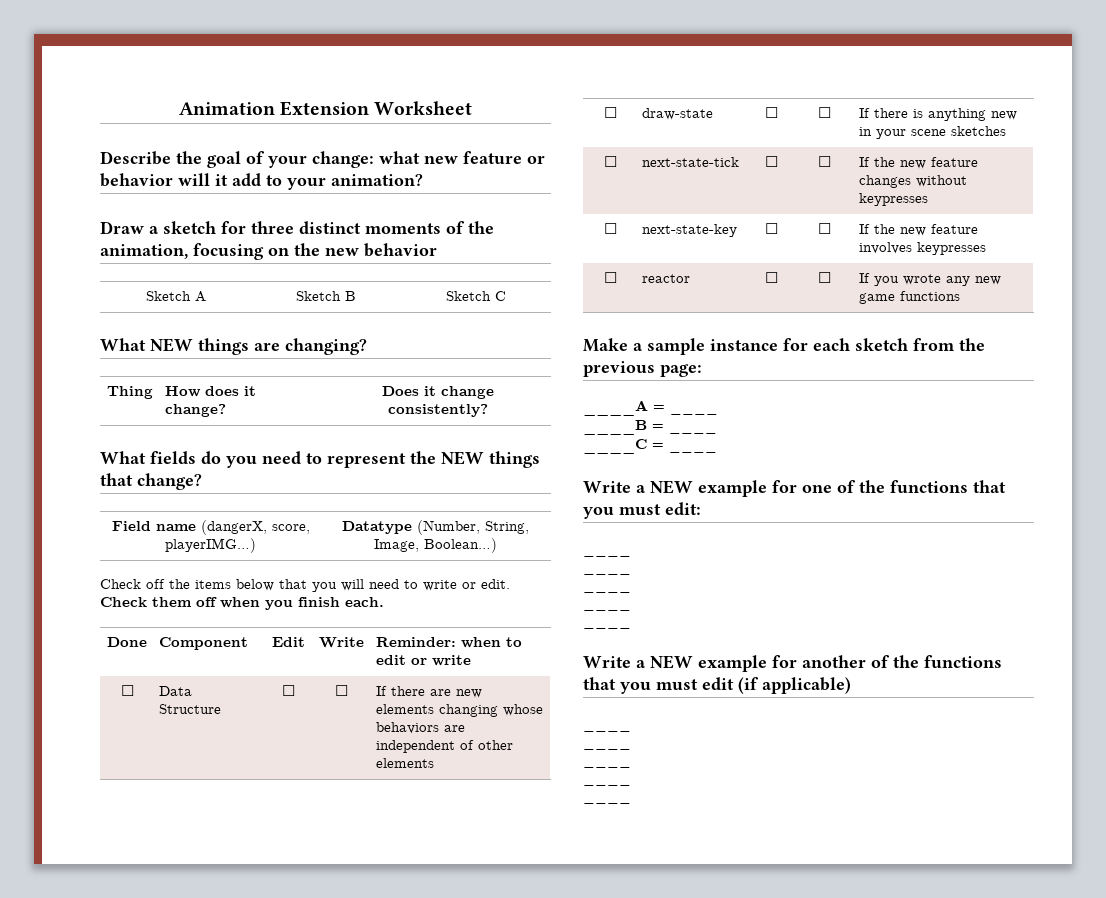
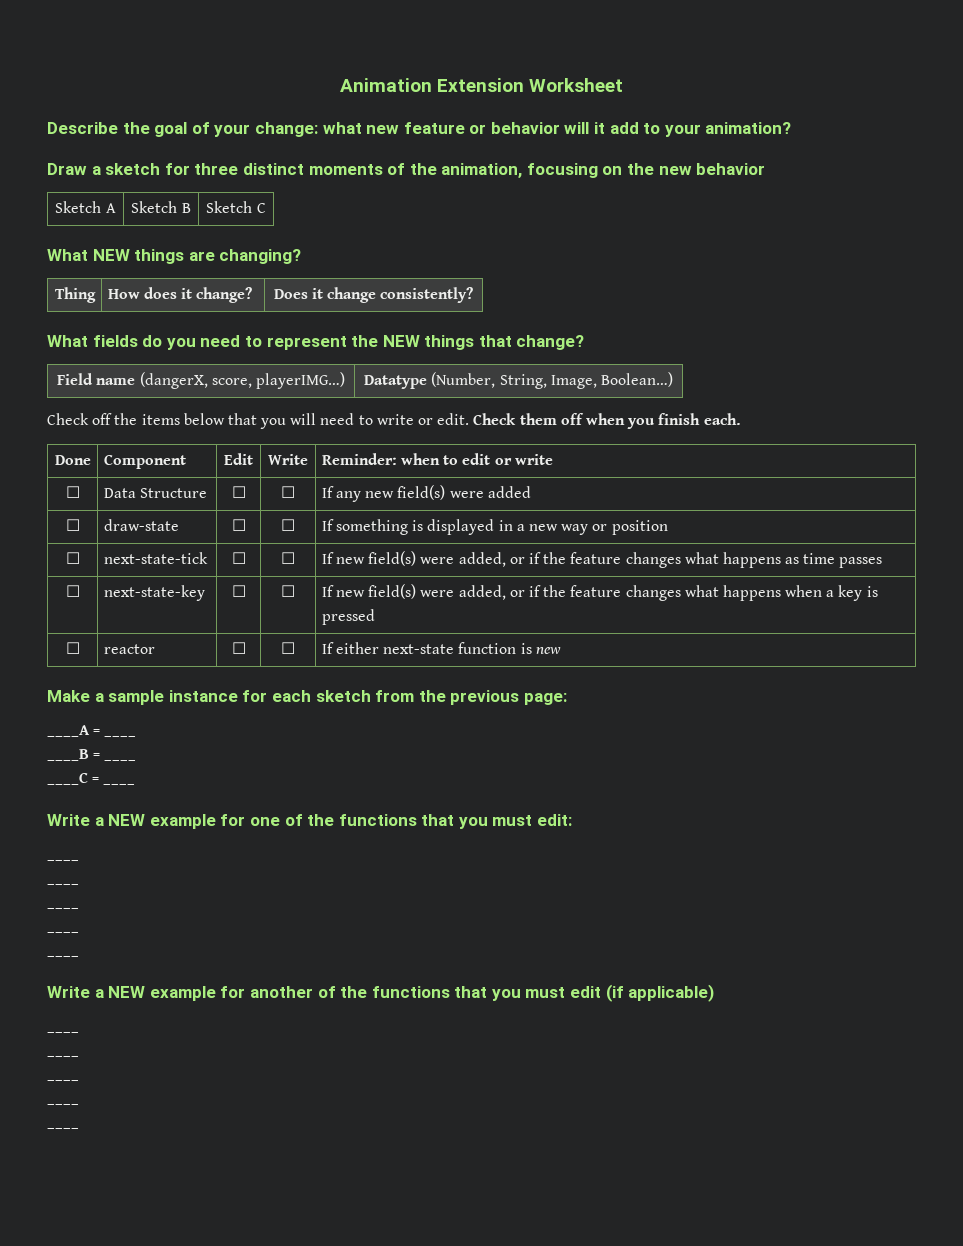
- ☐ | Data Structure | ☐ | ☐ | If there are new elements changing whose behaviors are independent of other elements
+ ☐ | Data Structure | ☐ | ☐ | If any new field(s) were added
- ☐ | draw-state | ☐ | ☐ | If there is anything new in your scene sketches
+ ☐ | draw-state | ☐ | ☐ | If something is displayed in a new way or position
- ☐ | next-state-tick | ☐ | ☐ | If the new feature changes without keypresses
+ ☐ | next-state-tick | ☐ | ☐ | If new field(s) were added, or if the feature changes what happens as time passes
- ☐ | next-state-key | ☐ | ☐ | If the new feature involves keypresses
+ ☐ | next-state-key | ☐ | ☐ | If new field(s) were added, or if the feature changes what happens when a key is pressed
- ☐ | reactor | ☐ | ☐ | If you wrote any new game functions
+ ☐ | reactor | ☐ | ☐ | If either next-state function is new

